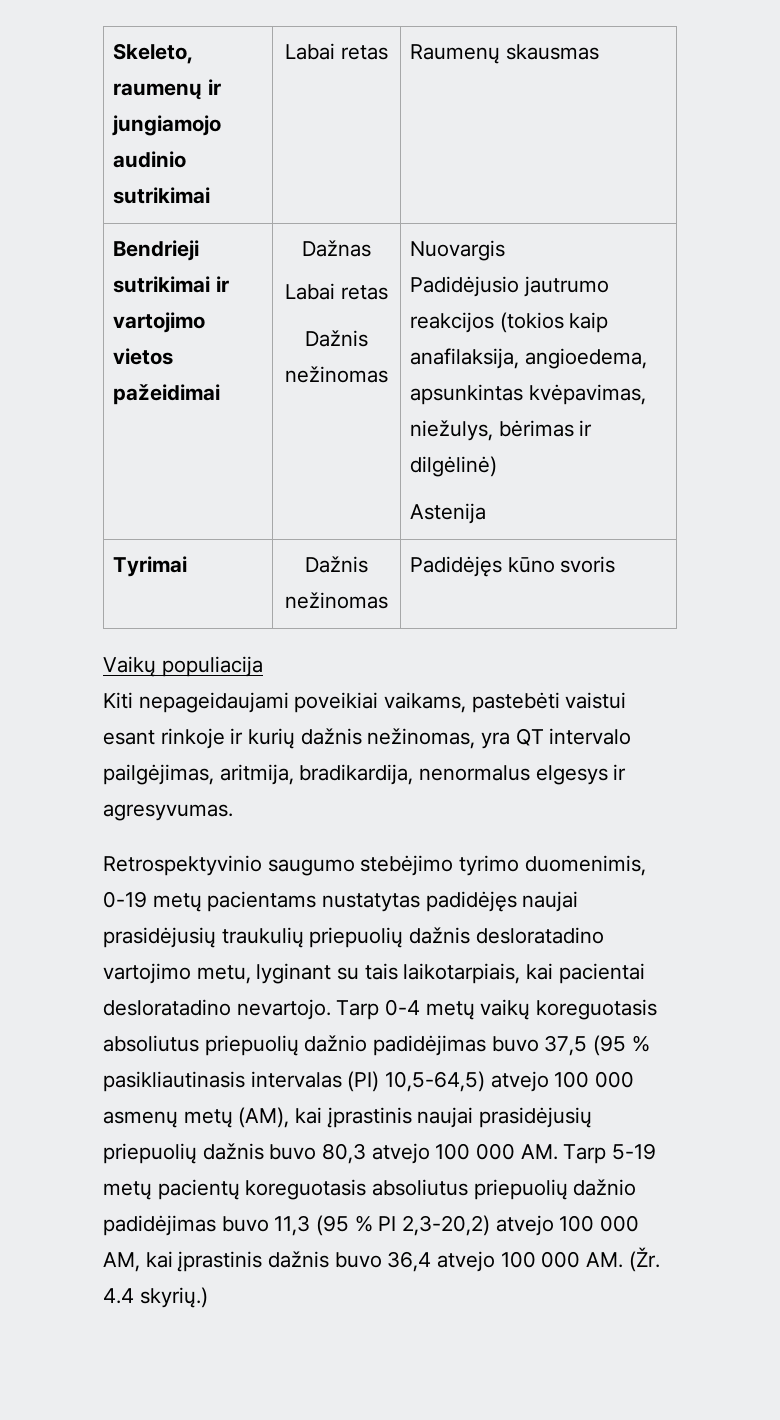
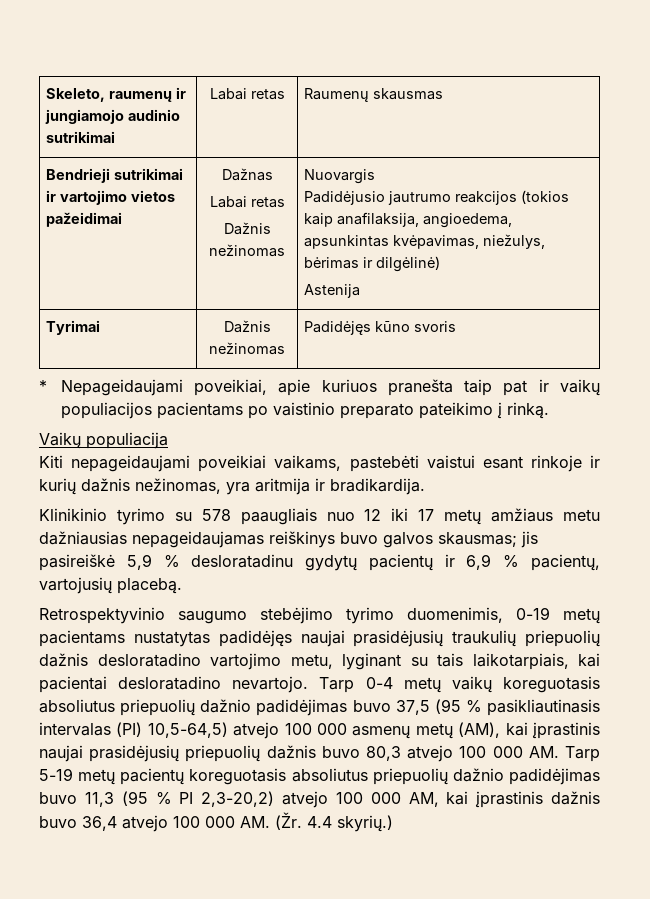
+ * Nepageidaujami poveikiai, apie kuriuos pranešta taip pat ir vaikų populiacijos pacientams po vaistinio preparato pateikimo į rinką.
- Kiti nepageidaujami poveikiai vaikams, pastebėti vaistui esant rinkoje ir kurių dažnis nežinomas, yra QT intervalo pailgėjimas, aritmija, bradikardija, nenormalus elgesys ir agresyvumas.
+ Kiti nepageidaujami poveikiai vaikams, pastebėti vaistui esant rinkoje ir kurių dažnis nežinomas, yra aritmija ir bradikardija.
+ Klinikinio tyrimo su 578 paaugliais nuo 12 iki 17 metų amžiaus metu dažniausias nepageidaujamas reiškinys buvo galvos skausmas; jis pasireiškė 5,9 % desloratadinu gydytų pacientų ir 6,9 % pacientų, vartojusių placebą.

